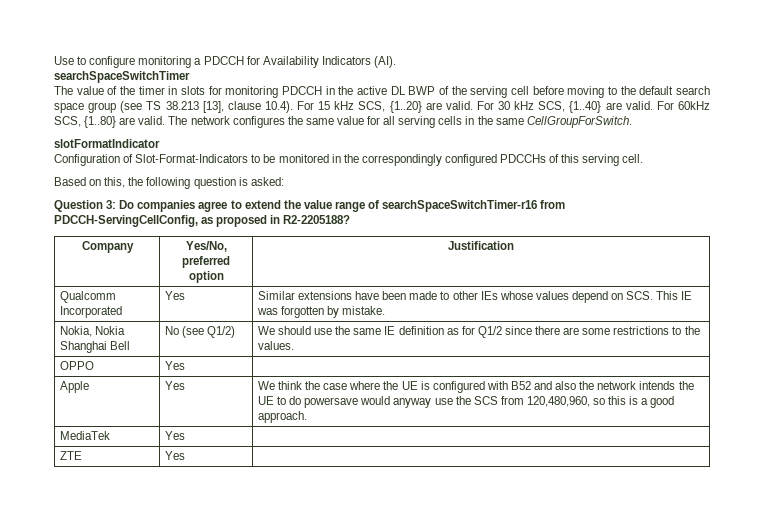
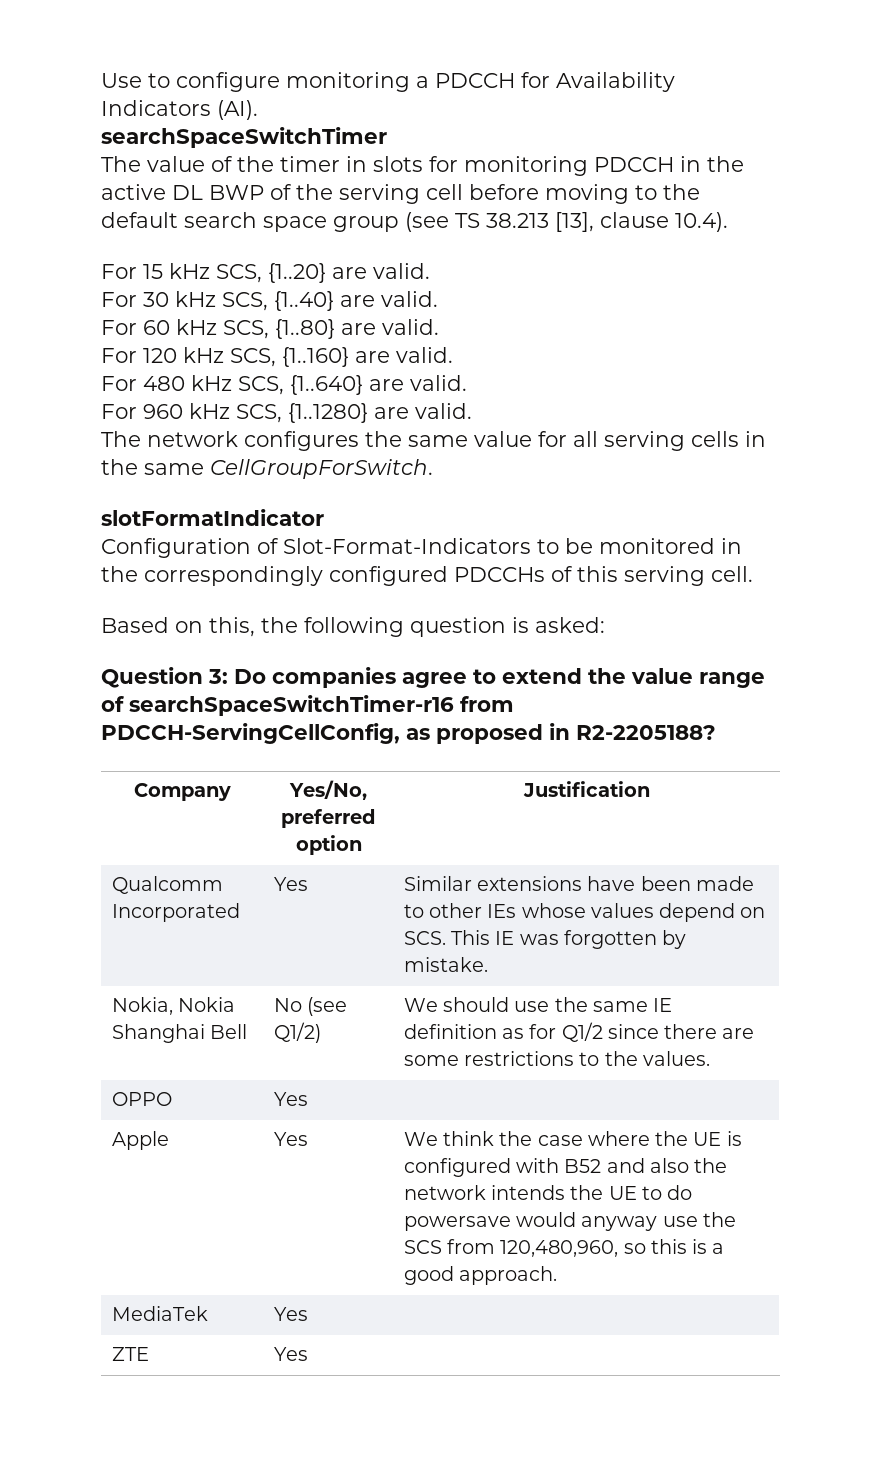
- The value of the timer in slots for monitoring PDCCH in the active DL BWP of the serving cell before moving to the default search space group (see TS 38.213 [13], clause 10.4). For 15 kHz SCS, {1..20} are valid. For 30 kHz SCS, {1..40} are valid. For 60kHz SCS, {1..80} are valid. The network configures the same value for all serving cells in the same CellGroupForSwitch.
+ The value of the timer in slots for monitoring PDCCH in the active DL BWP of the serving cell before moving to the default search space group (see TS 38.213 [13], clause 10.4).
+ For 15 kHz SCS, {1..20} are valid.
+ For 30 kHz SCS, {1..40} are valid.
+ For 60 kHz SCS, {1..80} are valid.
+ For 120 kHz SCS, {1..160} are valid.
+ For 480 kHz SCS, {1..640} are valid.
+ For 960 kHz SCS, {1..1280} are valid.
+ The network configures the same value for all serving cells in the same CellGroupForSwitch.

